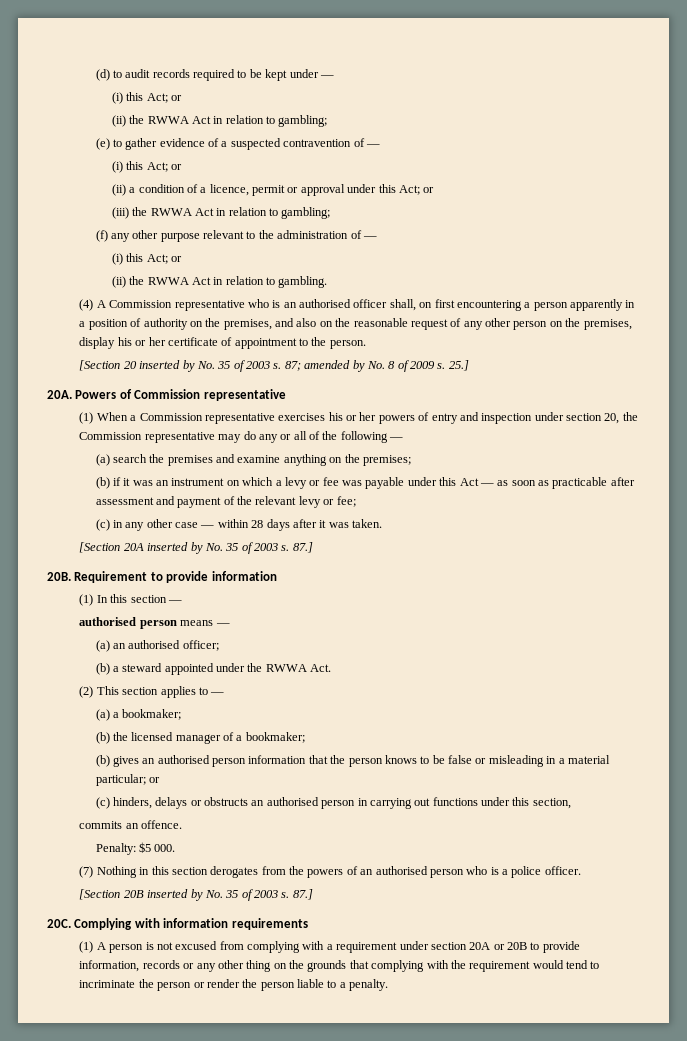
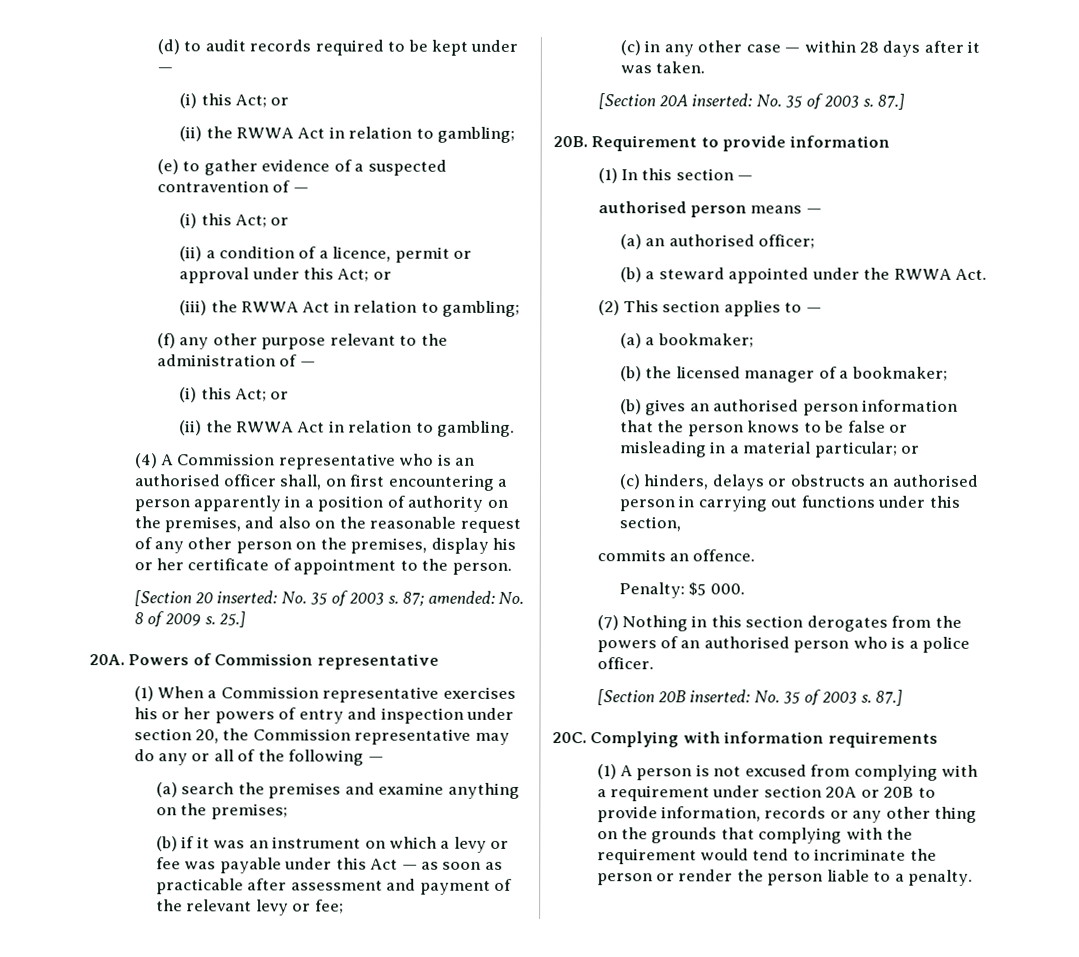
- [Section 20 inserted by No. 35 of 2003 s.
+ [Section 20 inserted: No. 35 of 2003 s.
- 87; amended by No. 8 of 2009 s.
+ 87; amended: No. 8 of 2009 s.
- [Section 20A inserted by No. 35 of 2003 s.
+ [Section 20A inserted: No. 35 of 2003 s.
- [Section 20B inserted by No. 35 of 2003 s.
+ [Section 20B inserted: No. 35 of 2003 s.

